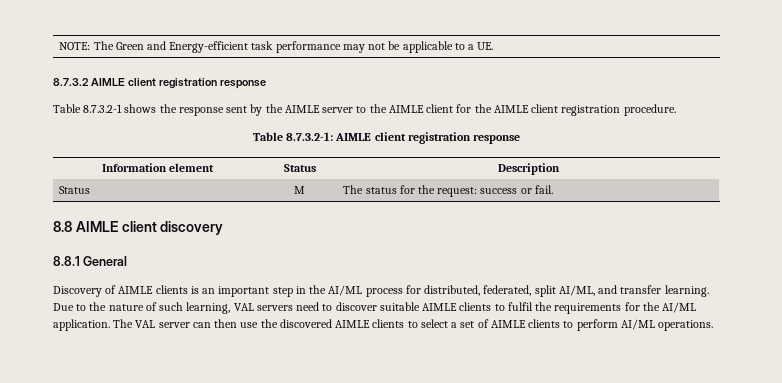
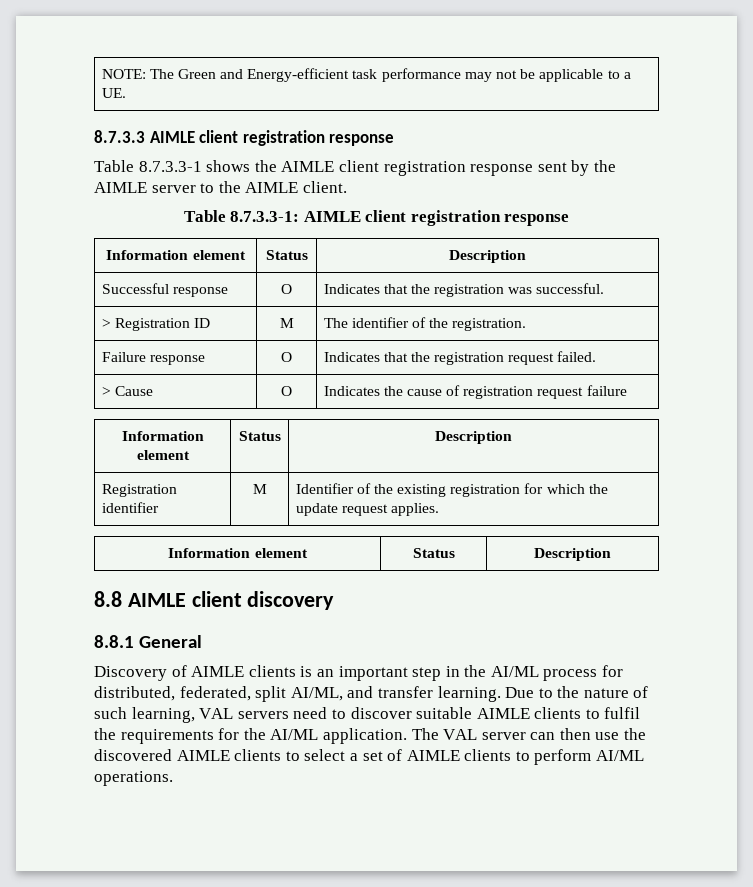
- 8.7.3.2 AIMLE client registration response
+ 8.7.3.3 AIMLE client registration response
- Table 8.7.3.2-1 shows the response sent by the AIMLE server to the AIMLE client for the AIMLE client registration procedure.
- Table 8.7.3.2-1: AIMLE client registration response
+ Table 8.7.3.3-1 shows the AIMLE client registration response sent by the AIMLE server to the AIMLE client.
+ Table 8.7.3.3-1: AIMLE client registration response
- Status | M | The status for the request: success or fail.
+ Successful response | O | Indicates that the registration was successful.
+ > Registration ID | M | The identifier of the registration.
+ Failure response | O | Indicates that the registration request failed.
+ > Cause | O | Indicates the cause of registration request failure
+ Information element | Status | Description
+ Registration identifier | M | Identifier of the existing registration for which the update request applies.
+ Information element | Status | Description

